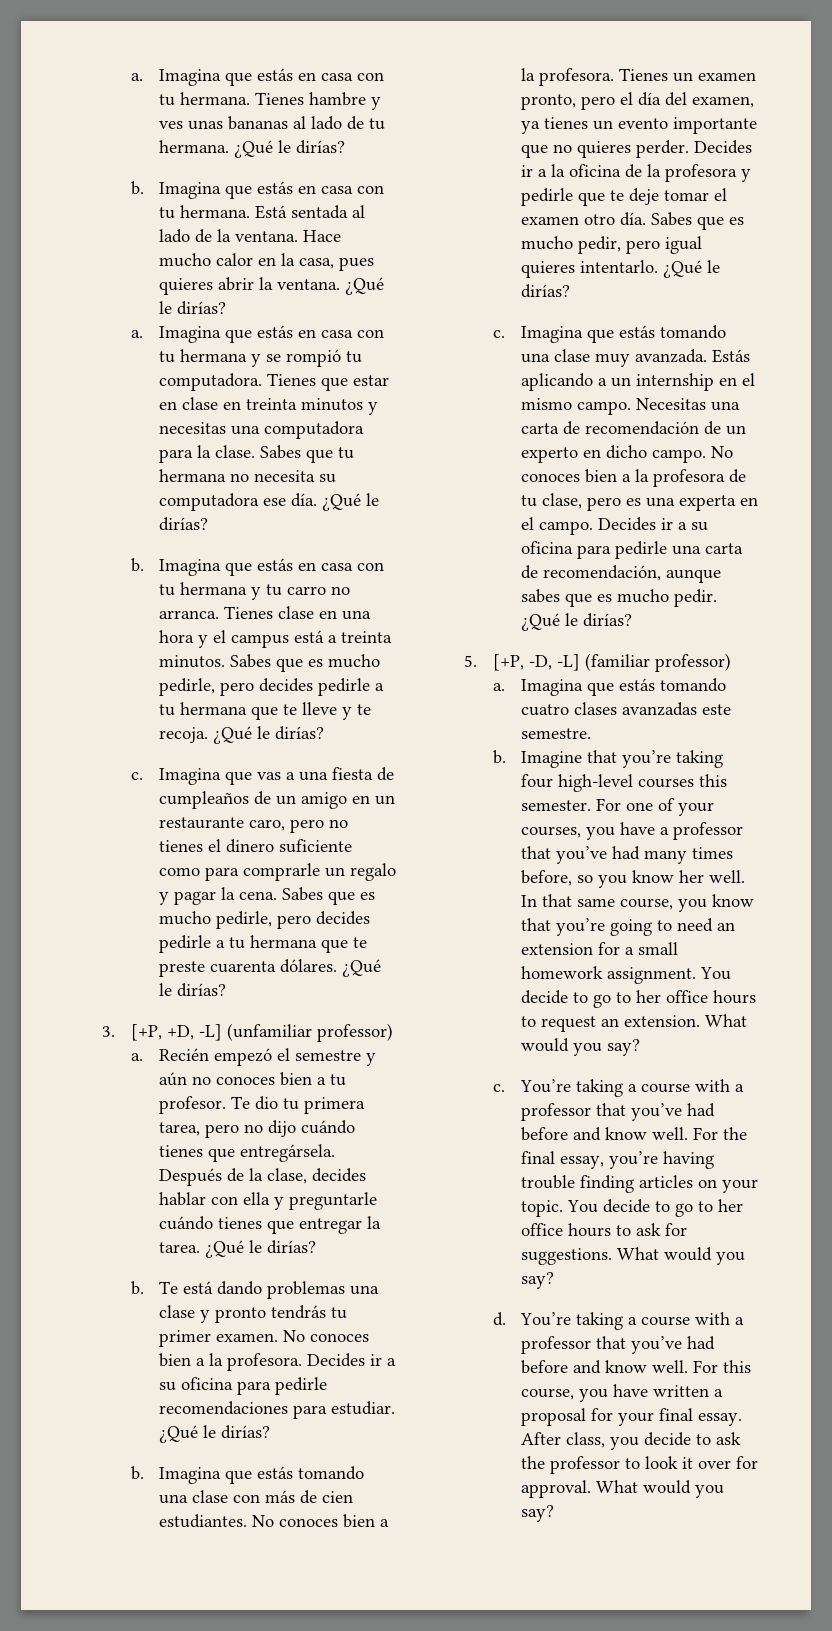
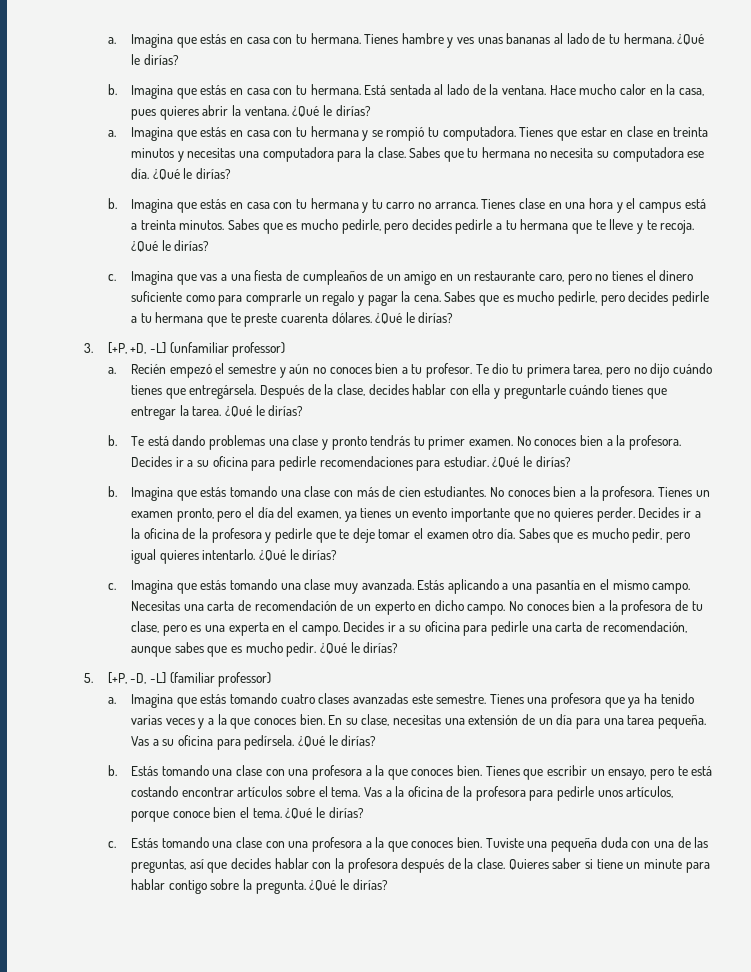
- Estás aplicando a un internship en el mismo campo.
+ Estás aplicando a una pasantía en el mismo campo.
- Imagina que estás tomando cuatro clases avanzadas este semestre.
- b. Imagine that you’re taking four high-level courses this semester. For one of your courses, you have a professor that you’ve had many times before, so you know her well. In that same course, you know that you’re going to need an extension for a small homework assignment. You decide to go to her office hours to request an extension. What would you say?
- c. You’re taking a course with a professor that you’ve had before and know well. For the final essay, you’re having trouble finding articles on your topic. You decide to go to her office hours to ask for suggestions. What would you say?
- d. You’re taking a course with a professor that you’ve had before and know well. For this course, you have written a proposal for your final essay. After class, you decide to ask the professor to look it over for approval. What would you say?
+ Imagina que estás tomando cuatro clases avanzadas este semestre. Tienes una profesora que ya ha tenido varias veces y a la que conoces bien. En su clase, necesitas una extensión de un día para una tarea pequeña. Vas a su oficina para pedírsela. ¿Qué le dirías?
+ b. Estás tomando una clase con una profesora a la que conoces bien. Tienes que escribir un ensayo, pero te está costando encontrar artículos sobre el tema. Vas a la oficina de la profesora para pedirle unos artículos, porque conoce bien el tema. ¿Qué le dirías?
+ c. Estás tomando una clase con una profesora a la que conoces bien. Tuviste una pequeña duda con una de las preguntas, así que decides hablar con la profesora después de la clase. Quieres saber si tiene un minute para hablar contigo sobre la pregunta. ¿Qué le dirías?

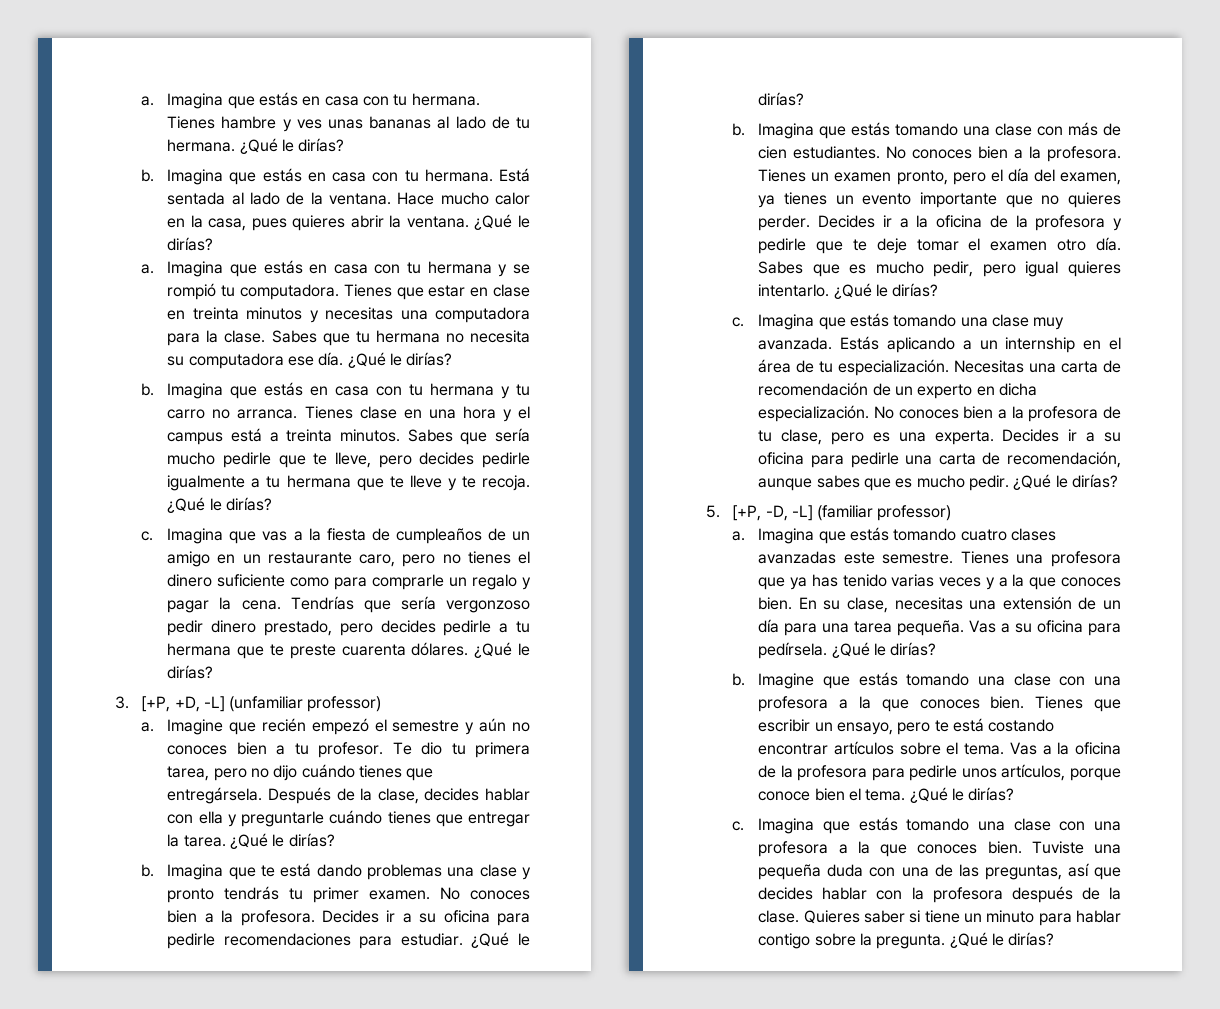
- Sabes que es mucho pedirle, pero decides pedirle a tu hermana que te lleve y te recoja.
+ Sabes que sería mucho pedirle que te lleve, pero decides pedirle igualmente a tu hermana que te lleve y te recoja.
- Imagina que vas a una fiesta de cumpleaños de un amigo en un restaurante caro, pero no tienes el dinero suficiente como para comprarle un regalo y pagar la cena.
+ Imagina que vas a la fiesta de cumpleaños de un amigo en un restaurante caro, pero no tienes el dinero suficiente como para comprarle un regalo y pagar la cena.
- Sabes que es mucho pedirle, pero decides pedirle a tu hermana que te preste cuarenta dólares.
+ Tendrías que sería vergonzoso pedir dinero prestado, pero decides pedirle a tu hermana que te preste cuarenta dólares.
- Recién empezó el semestre y aún no conoces bien a tu profesor.
+ Imagine que recién empezó el semestre y aún no conoces bien a tu profesor.
- Te está dando problemas una clase y pronto tendrás tu primer examen.
+ Imagina que te está dando problemas una clase y pronto tendrás tu primer examen.
- Estás aplicando a una pasantía en el mismo campo.
+ Estás aplicando a un internship en el área de tu especialización.
- Necesitas una carta de recomendación de un experto en dicho campo.
+ Necesitas una carta de recomendación de un experto en dicha especialización.
- No conoces bien a la profesora de tu clase, pero es una experta en el campo.
+ No conoces bien a la profesora de tu clase, pero es una experta.
- Tienes una profesora que ya ha tenido varias veces y a la que conoces bien.
+ Tienes una profesora que ya has tenido varias veces y a la que conoces bien.
- b. Estás tomando una clase con una profesora a la que conoces bien.
+ b. Imagine que estás tomando una clase con una profesora a la que conoces bien.
- c. Estás tomando una clase con una profesora a la que conoces bien.
+ c. Imagina que estás tomando una clase con una profesora a la que conoces bien.
- Quieres saber si tiene un minute para hablar contigo sobre la pregunta.
+ Quieres saber si tiene un minuto para hablar contigo sobre la pregunta.

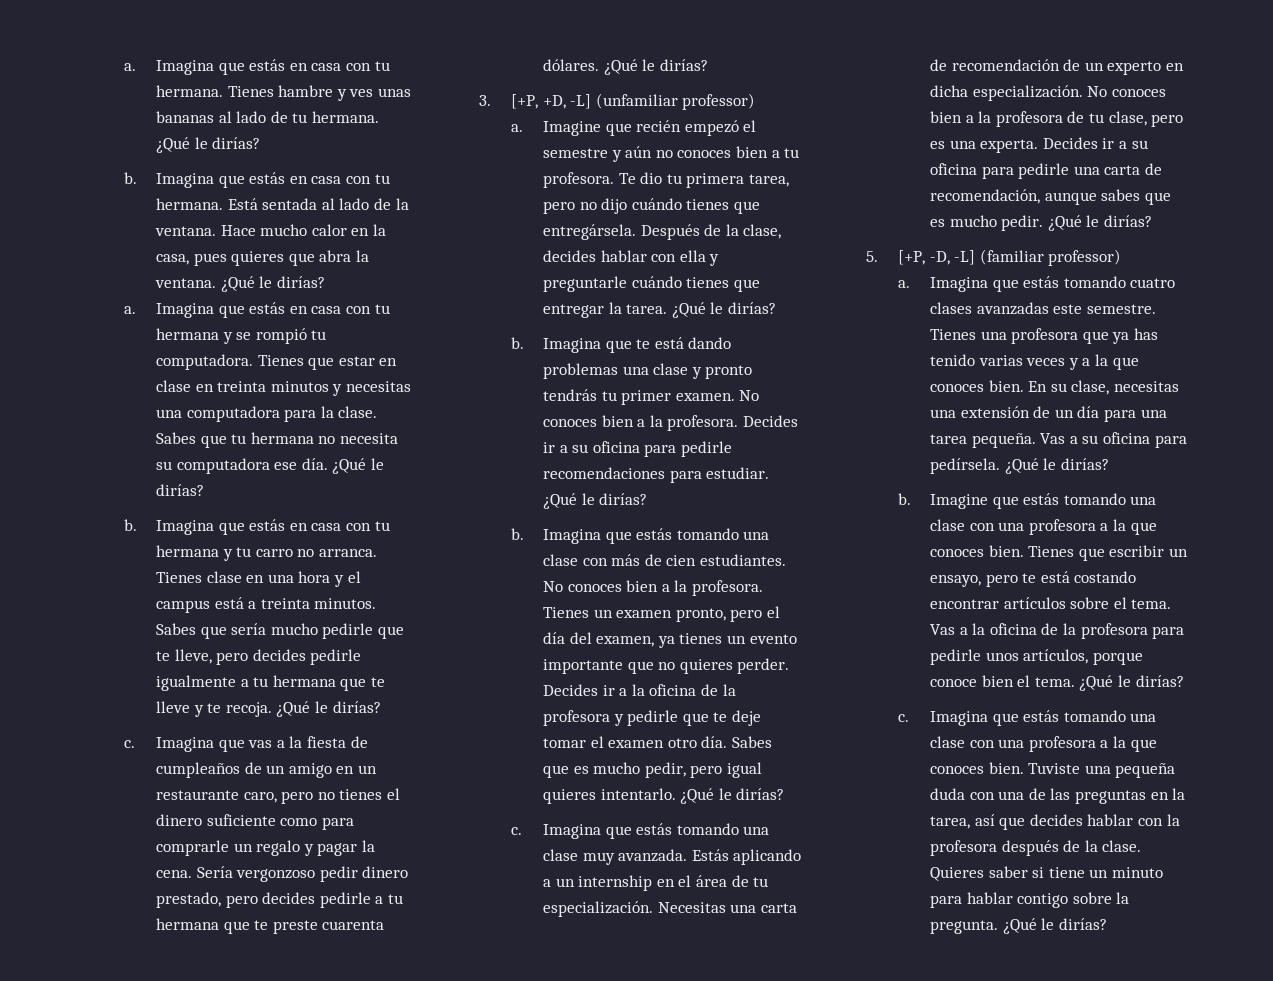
- Hace mucho calor en la casa, pues quieres abrir la ventana.
+ Hace mucho calor en la casa, pues quieres que abra la ventana.
- Tendrías que sería vergonzoso pedir dinero prestado, pero decides pedirle a tu hermana que te preste cuarenta dólares.
+ Sería vergonzoso pedir dinero prestado, pero decides pedirle a tu hermana que te preste cuarenta dólares.
- Imagine que recién empezó el semestre y aún no conoces bien a tu profesor.
+ Imagine que recién empezó el semestre y aún no conoces bien a tu profesora.
- Tuviste una pequeña duda con una de las preguntas, así que decides hablar con la profesora después de la clase.
+ Tuviste una pequeña duda con una de las preguntas en la tarea, así que decides hablar con la profesora después de la clase.

